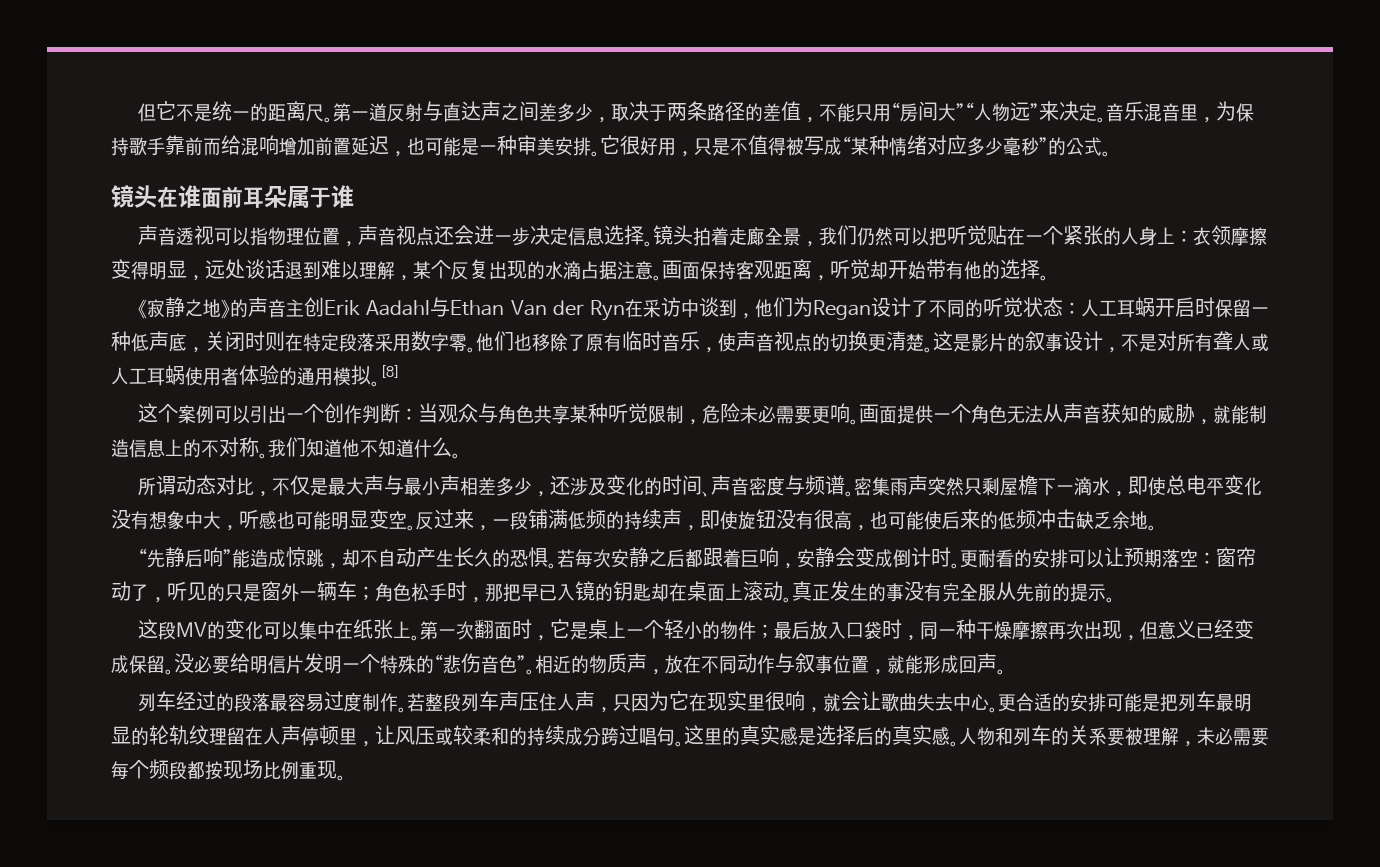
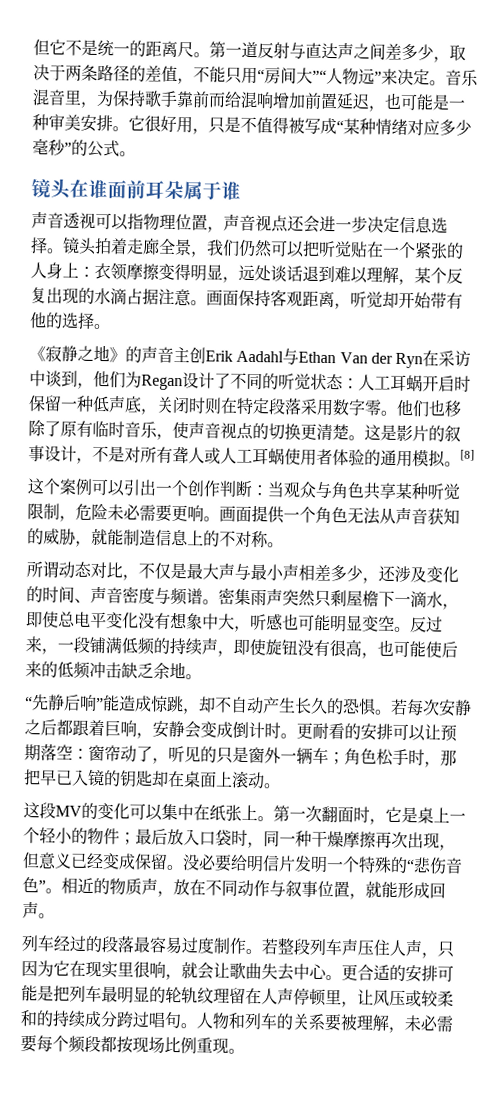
- 我们知道他不知道什么。
- 真正发生的事没有完全服从先前的提示。
- 这里的真实感是选择后的真实感。

